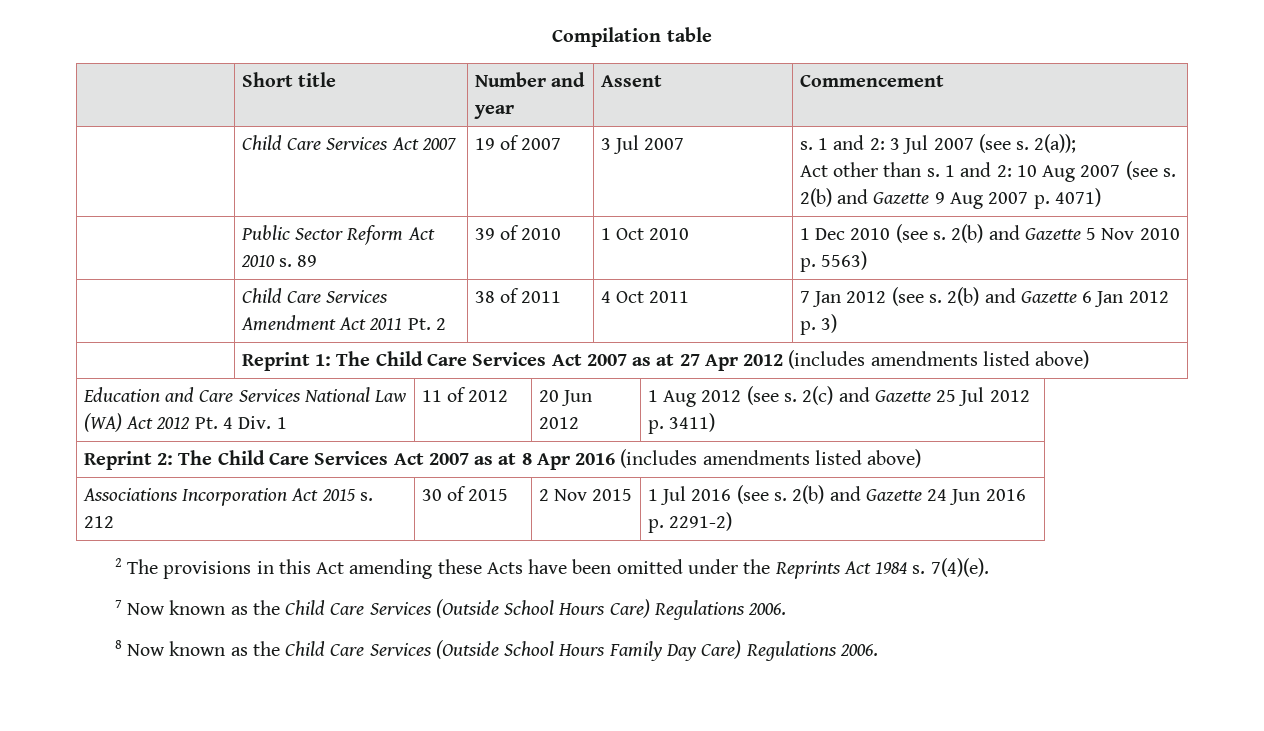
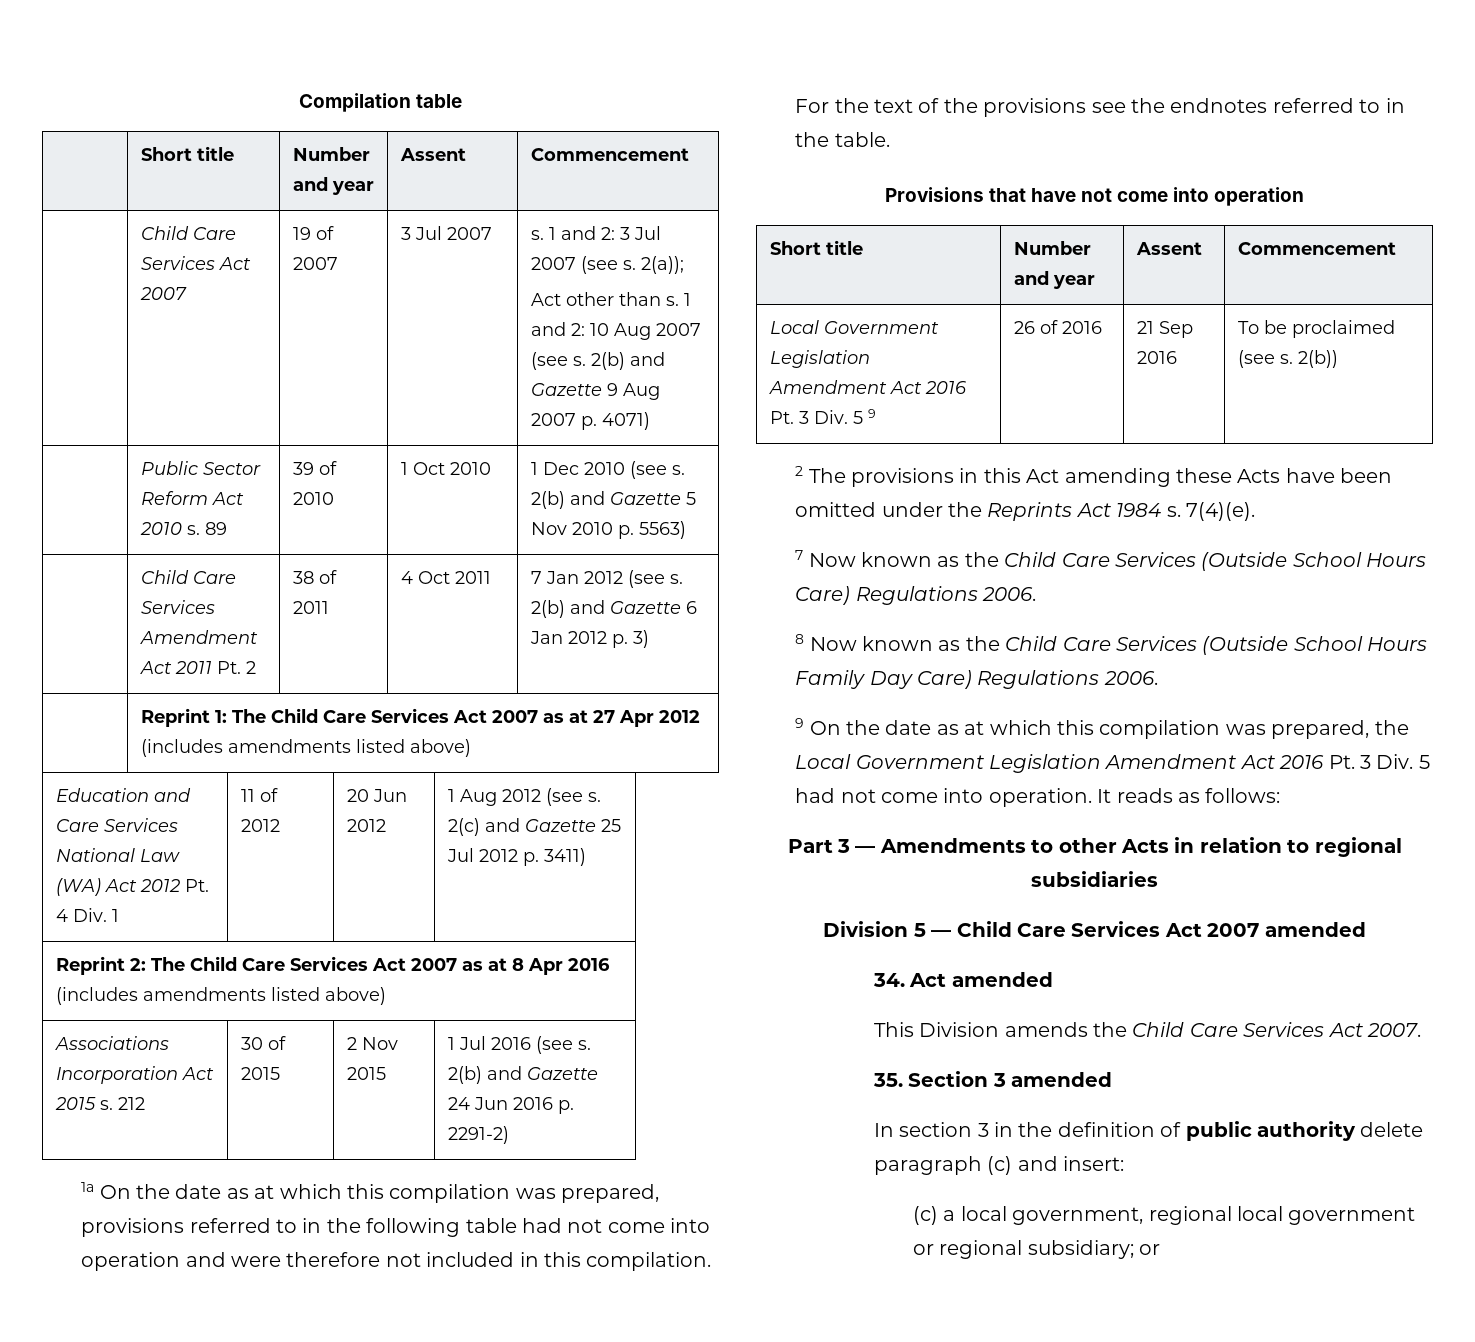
+ 1a On the date as at which this compilation was prepared, provisions referred to in the following table had not come into operation and were therefore not included in this compilation. For the text of the provisions see the endnotes referred to in the table.
+ Provisions that have not come into operation
+ Short title | Number and year | Assent | Commencement
+ Local Government Legislation Amendment Act 2016 Pt. 3 Div. 5 9 | 26 of 2016 | 21 Sep 2016 | To be proclaimed (see s. 2(b))
+ 9 On the date as at which this compilation was prepared, the Local Government Legislation Amendment Act 2016 Pt. 3 Div. 5 had not come into operation. It reads as follows:
+ Part 3 — Amendments to other Acts in relation to regional subsidiaries
+ Division 5 — Child Care Services Act 2007 amended
+ 34. Act amended
+ This Division amends the Child Care Services Act 2007.
+ 35. Section 3 amended
+ In section 3 in the definition of public authority delete paragraph (c) and insert:
+ (c) a local government, regional local government or regional subsidiary; or

